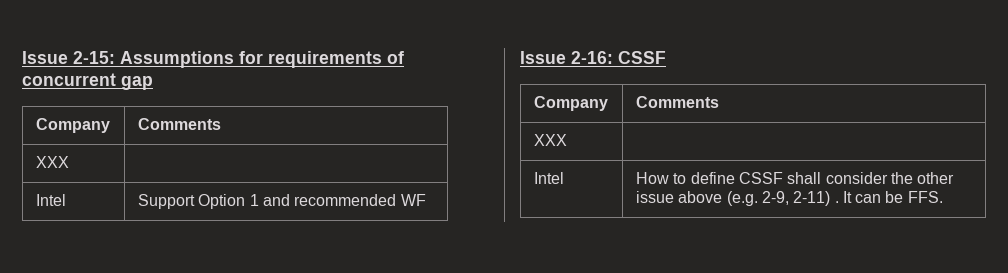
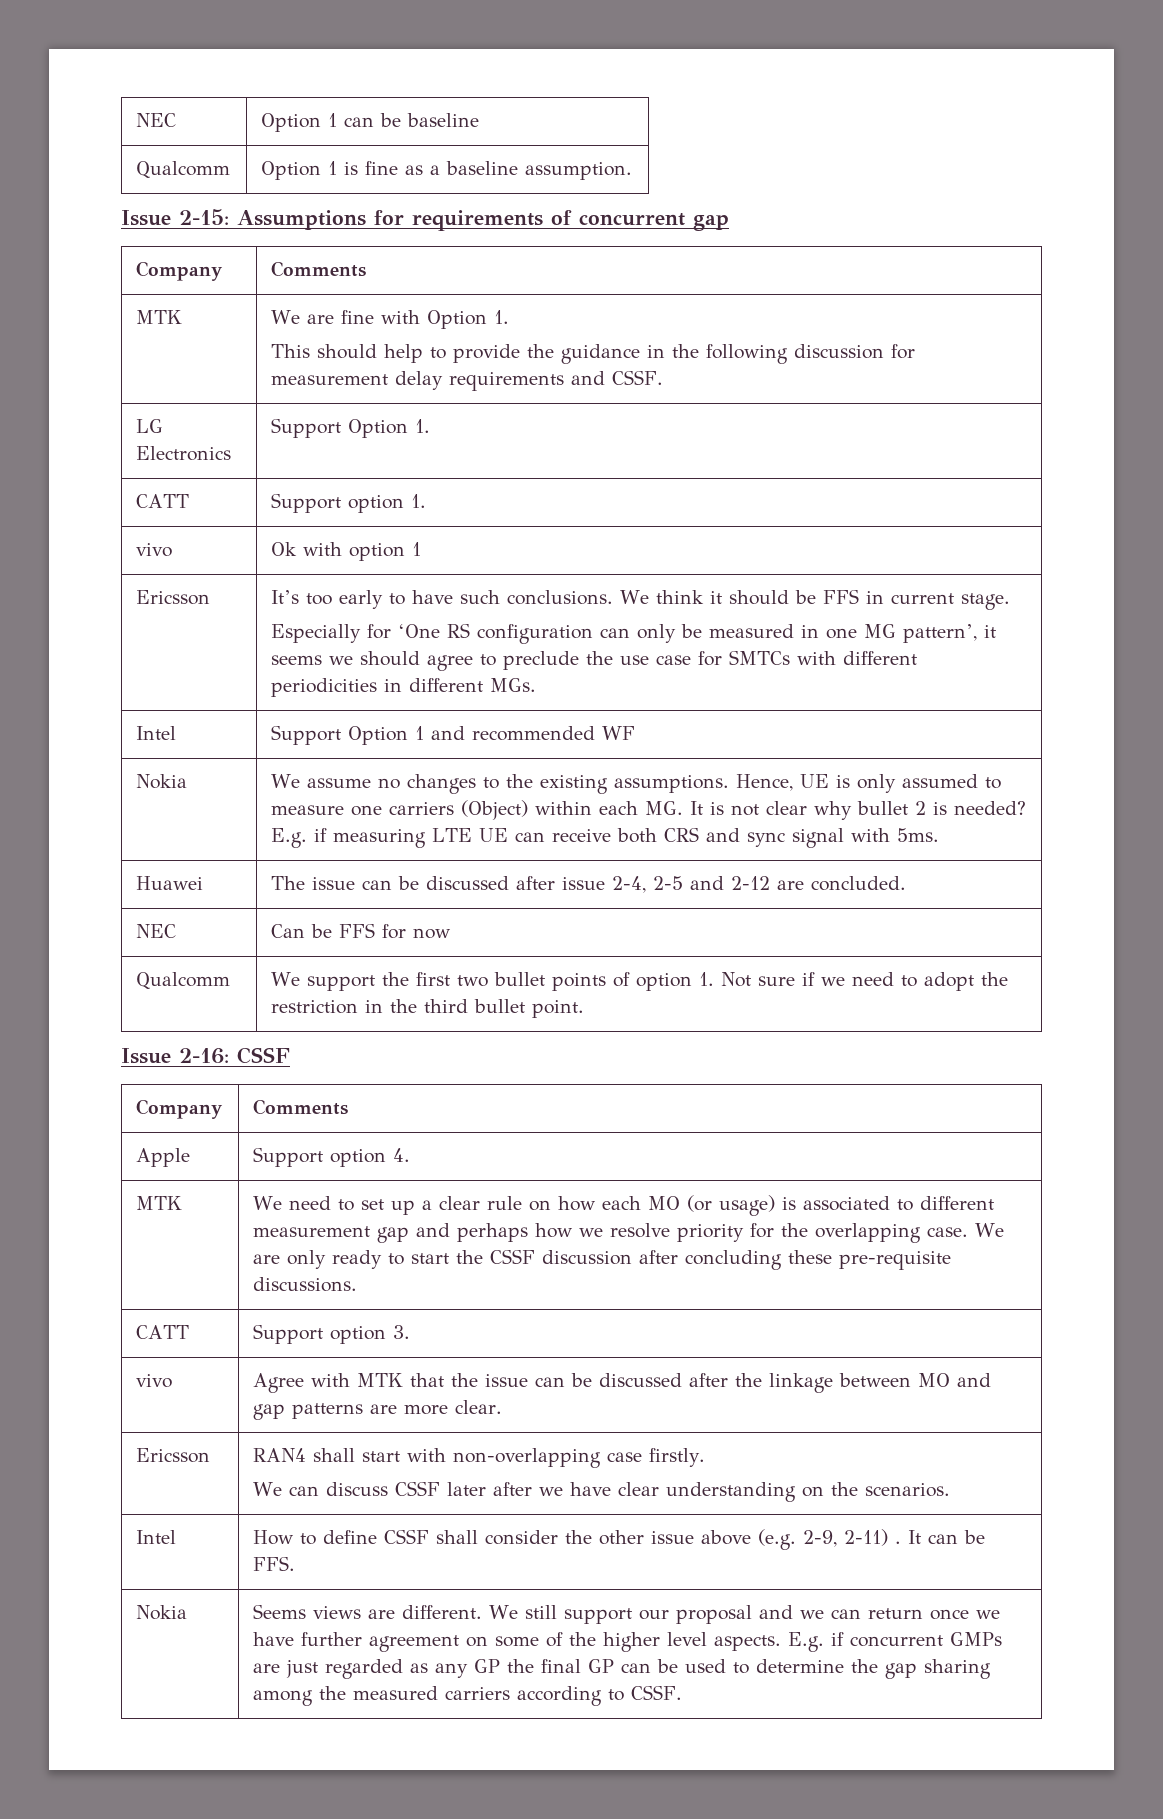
+ NEC | Option 1 can be baseline
+ Qualcomm | Option 1 is fine as a baseline assumption.
  Issue 2-15: Assumptions for requirements of concurrent gap
  Company | Comments
- XXX |
+ MTK | We are fine with Option 1.
+ This should help to provide the guidance in the following discussion for measurement delay requirements and CSSF.
+ LG Electronics | Support Option 1.
+ CATT | Support option 1.
+ vivo | Ok with option 1
+ Ericsson | It’s too early to have such conclusions. We think it should be FFS in current stage.
+ Especially for ‘One RS configuration can only be measured in one MG pattern’, it seems we should agree to preclude the use case for SMTCs with different periodicities in different MGs.
+ Nokia | We assume no changes to the existing assumptions. Hence, UE is only assumed to measure one carriers (Object) within each MG. It is not clear why bullet 2 is needed? E.g. if measuring LTE UE can receive both CRS and sync signal with 5ms.
+ Huawei | The issue can be discussed after issue 2-4, 2-5 and 2-12 are concluded.
+ NEC | Can be FFS for now
+ Qualcomm | We support the first two bullet points of option 1. Not sure if we need to adopt the restriction in the third bullet point.
  Issue 2-16: CSSF
  Company | Comments
- XXX |
+ Apple | Support option 4.
+ MTK | We need to set up a clear rule on how each MO (or usage) is associated to different measurement gap and perhaps how we resolve priority for the overlapping case. We are only ready to start the CSSF discussion after concluding these pre-requisite discussions.
+ CATT | Support option 3.
+ vivo | Agree with MTK that the issue can be discussed after the linkage between MO and gap patterns are more clear.
+ Ericsson | RAN4 shall start with non-overlapping case firstly.
+ We can discuss CSSF later after we have clear understanding on the scenarios.
+ Nokia | Seems views are different. We still support our proposal and we can return once we have further agreement on some of the higher level aspects. E.g. if concurrent GMPs are just regarded as any GP the final GP can be used to determine the gap sharing among the measured carriers according to CSSF.

